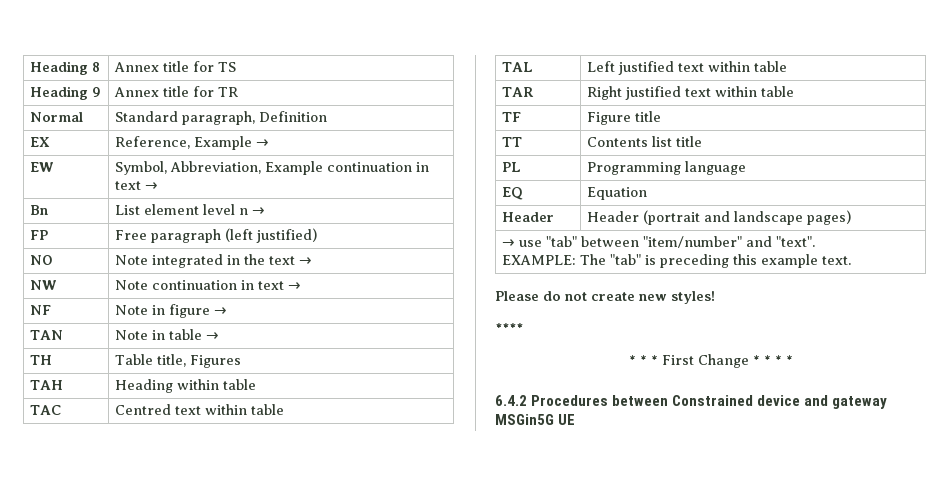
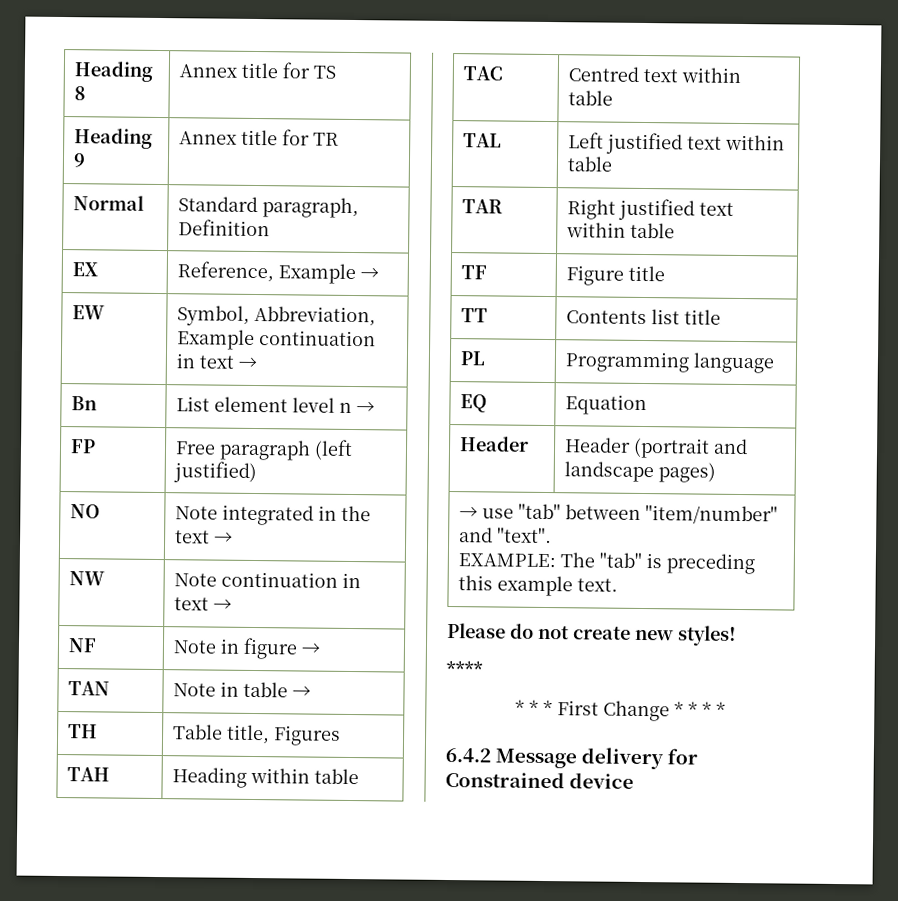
- 6.4.2 Procedures between Constrained device and gateway MSGin5G UE
+ 6.4.2 Message delivery for Constrained device

